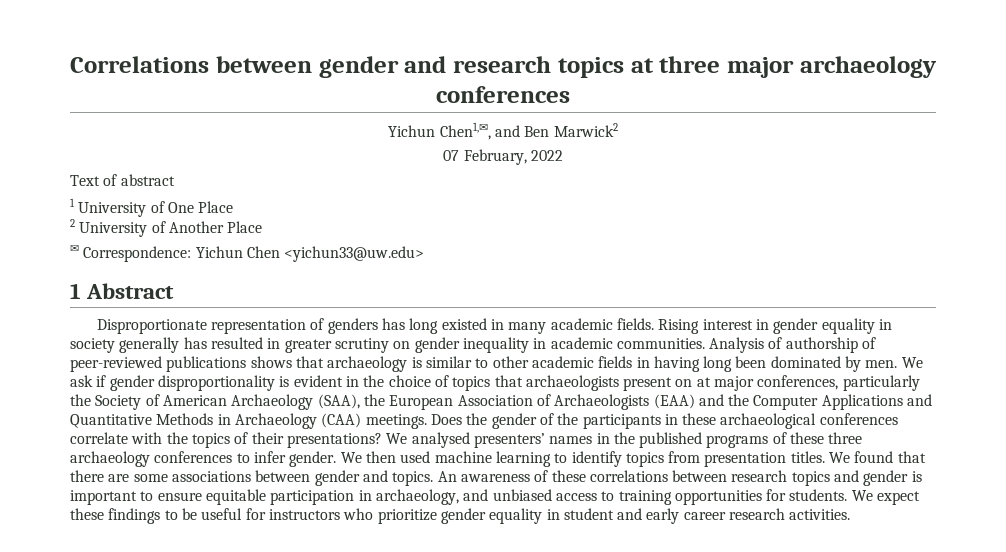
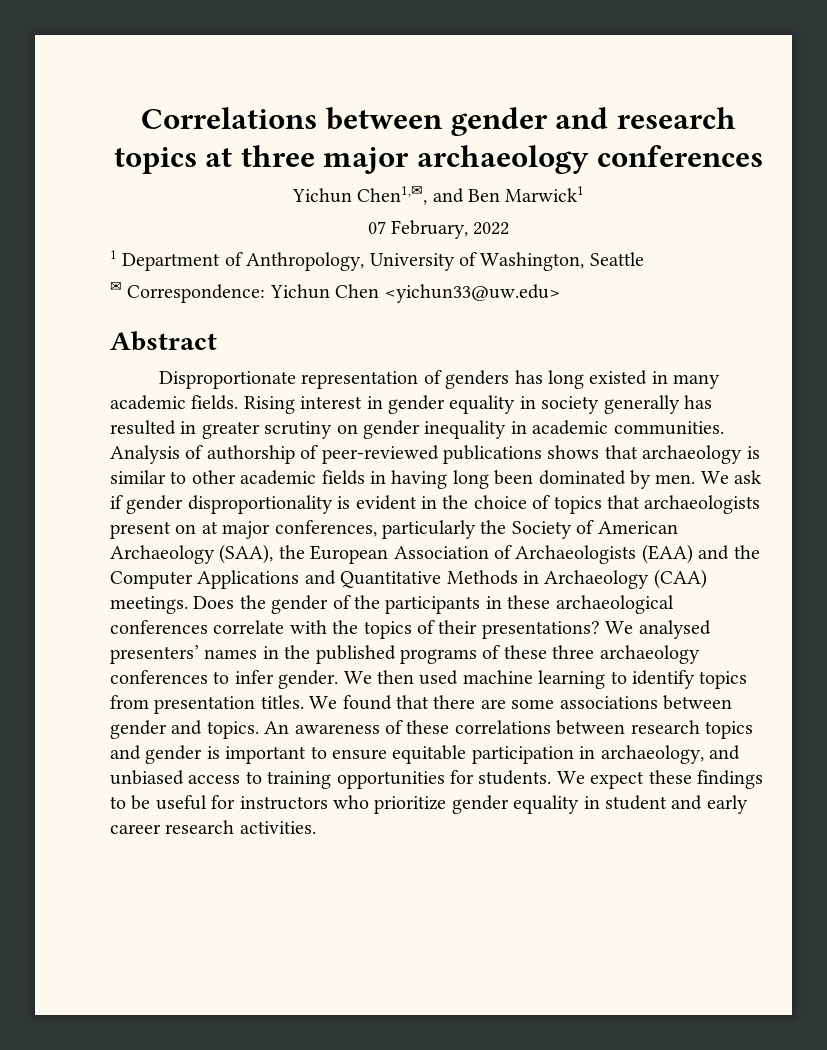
- Yichun Chen1,✉, and Ben Marwick2
+ Yichun Chen1,✉, and Ben Marwick1
- Text of abstract
- 1 University of One Place
- 2 University of Another Place
+ 1 Department of Anthropology, University of Washington, Seattle
- 1 Abstract
+ Abstract

